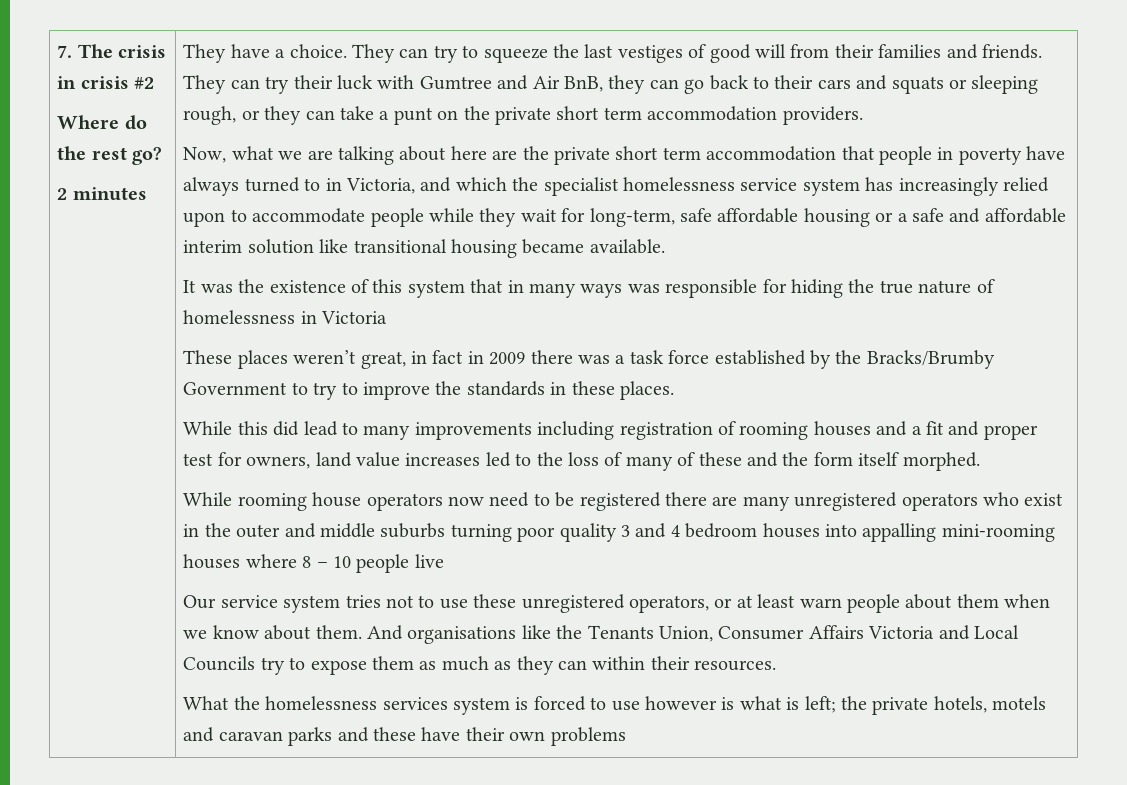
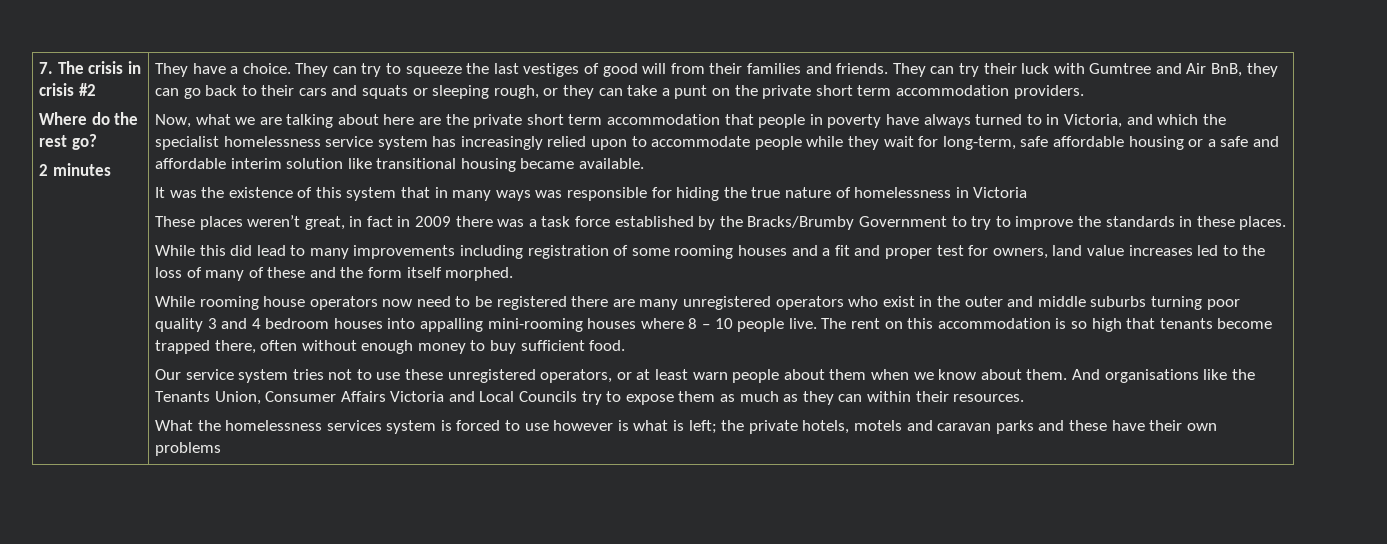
- While this did lead to many improvements including registration of rooming houses and a fit and proper test for owners, land value increases led to the loss of many of these and the form itself morphed.
+ While this did lead to many improvements including registration of some rooming houses and a fit and proper test for owners, land value increases led to the loss of many of these and the form itself morphed.
- While rooming house operators now need to be registered there are many unregistered operators who exist in the outer and middle suburbs turning poor quality 3 and 4 bedroom houses into appalling mini-rooming houses where 8 – 10 people live
+ While rooming house operators now need to be registered there are many unregistered operators who exist in the outer and middle suburbs turning poor quality 3 and 4 bedroom houses into appalling mini-rooming houses where 8 – 10 people live. The rent on this accommodation is so high that tenants become trapped there, often without enough money to buy sufficient food.

